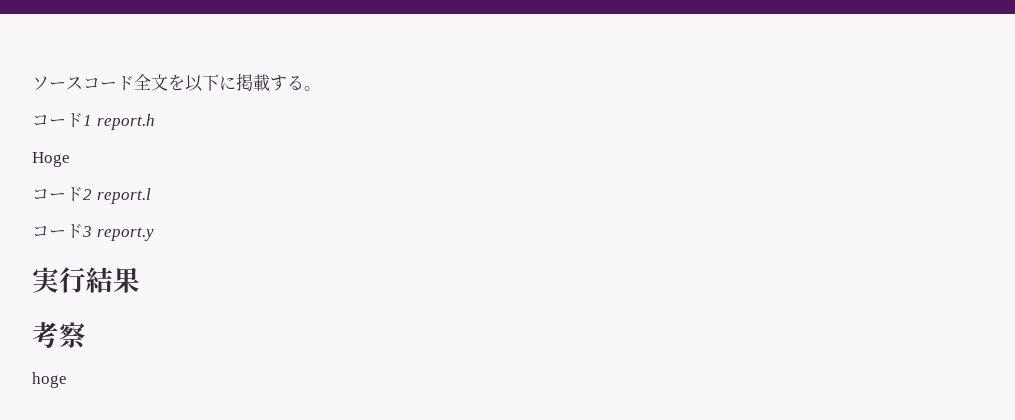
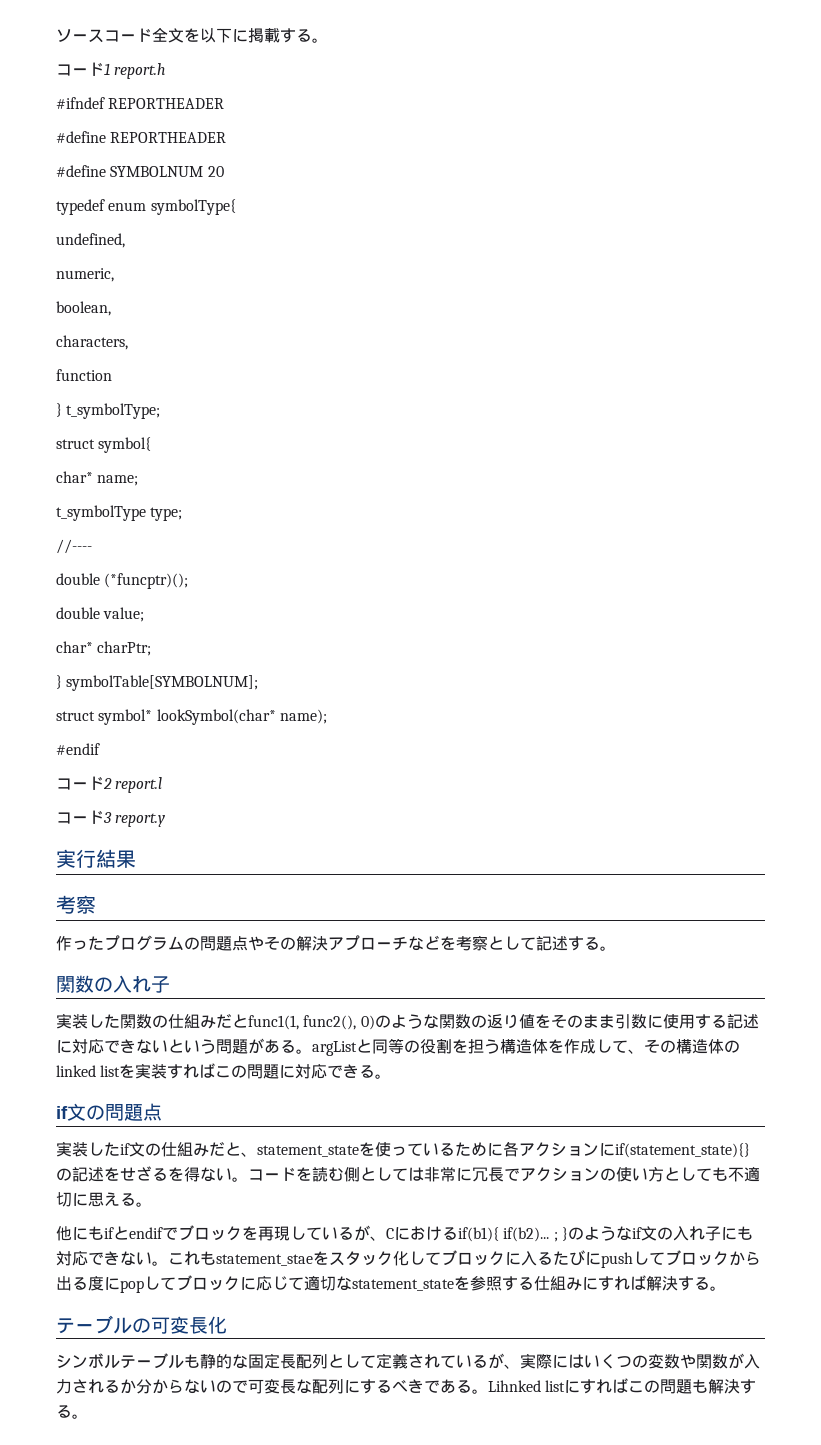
- Hoge
+ #ifndef REPORTHEADER
+ #define REPORTHEADER
+ #define SYMBOLNUM 20
+ typedef enum symbolType{
+ undefined,
+ numeric,
+ boolean,
+ characters,
+ function
+ } t_symbolType;
+ struct symbol{
+ char* name;
+ t_symbolType type;
+ //----
+ double (*funcptr)();
+ double value;
+ char* charPtr;
+ } symbolTable[SYMBOLNUM];
+ struct symbol* lookSymbol(char* name);
+ #endif
- hoge
+ 作ったプログラムの問題点やその解決アプローチなどを考察として記述する。
+ 関数の入れ子
+ 実装した関数の仕組みだとfunc1(1, func2(), 0)のような関数の返り値をそのまま引数に使用する記述に対応できないという問題がある。argListと同等の役割を担う構造体を作成して、その構造体のlinked listを実装すればこの問題に対応できる。
+ if文の問題点
+ 実装したif文の仕組みだと、statement_stateを使っているために各アクションにif(statement_state){}の記述をせざるを得ない。コードを読む側としては非常に冗長でアクションの使い方としても不適切に思える。
+ 他にもifとendifでブロックを再現しているが、Cにおけるif(b1){ if(b2)... ; }のようなif文の入れ子にも対応できない。これもstatement_staeをスタック化してブロックに入るたびにpushしてブロックから出る度にpopしてブロックに応じて適切なstatement_stateを参照する仕組みにすれば解決する。
+ テーブルの可変長化
+ シンボルテーブルも静的な固定長配列として定義されているが、実際にはいくつの変数や関数が入力されるか分からないので可変長な配列にするべきである。Lihnked listにすればこの問題も解決する。

